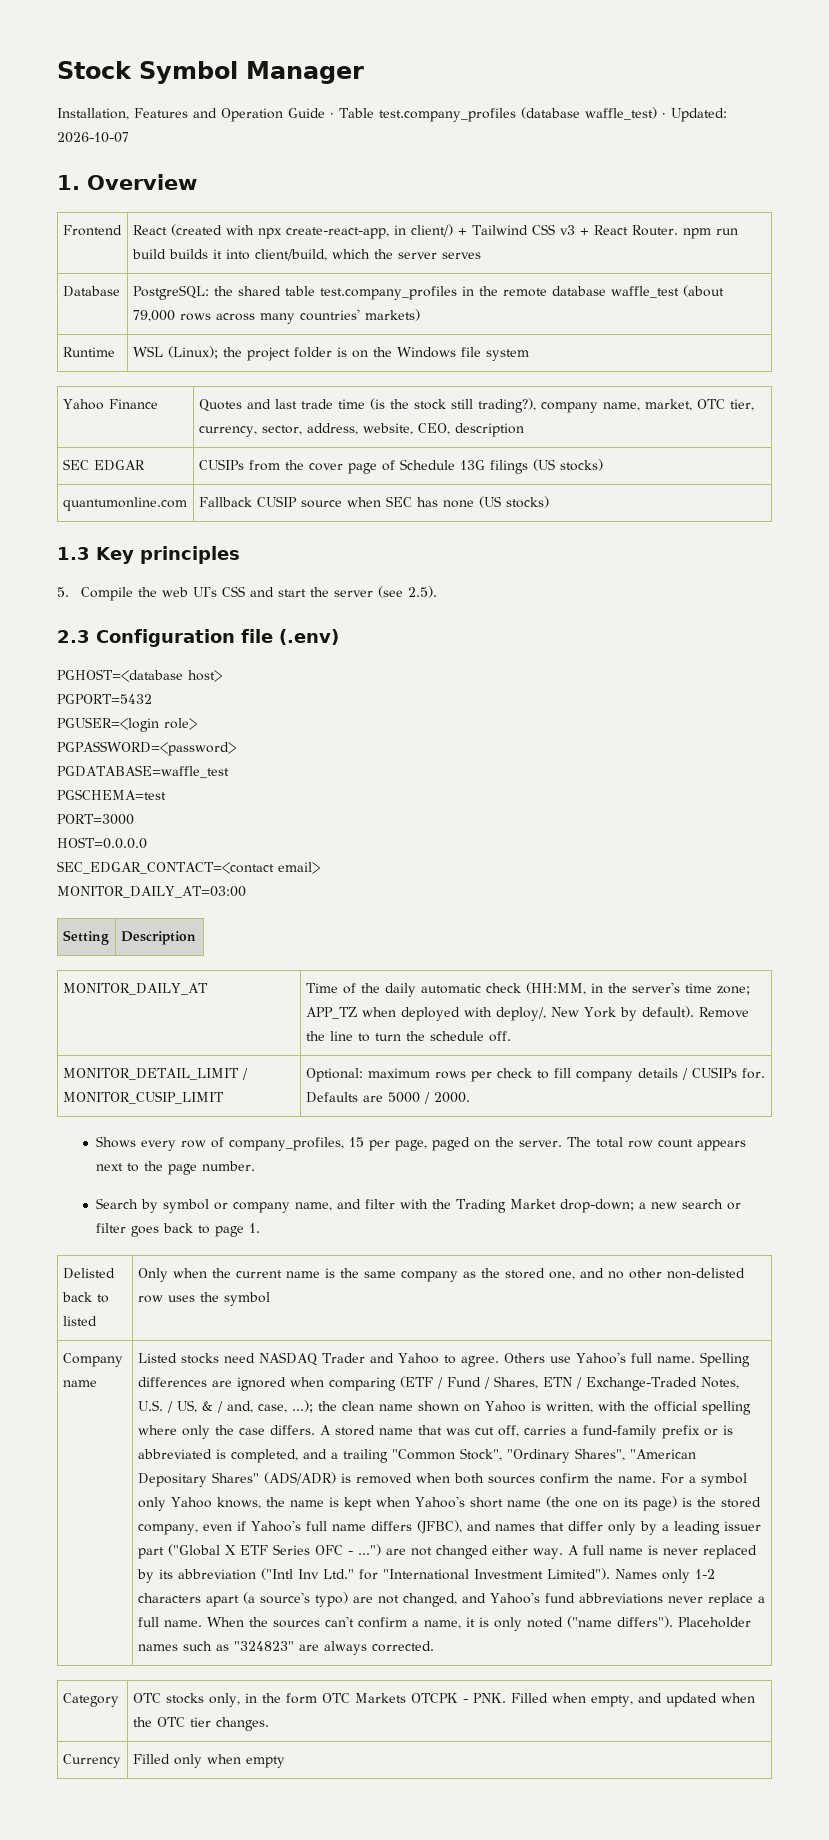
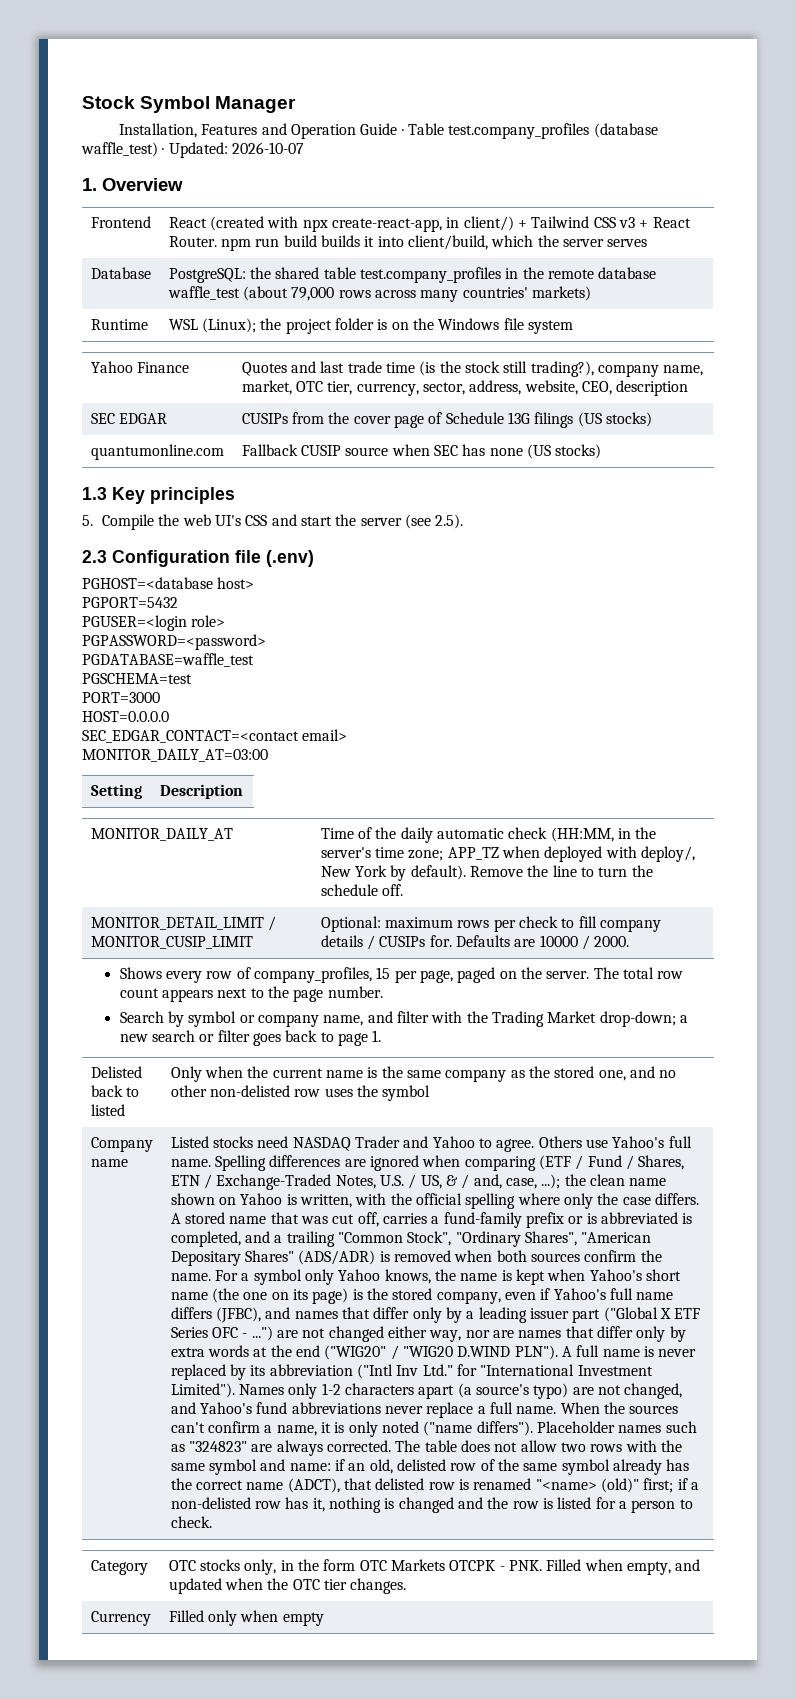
- MONITOR_DETAIL_LIMIT / MONITOR_CUSIP_LIMIT | Optional: maximum rows per check to fill company details / CUSIPs for. Defaults are 5000 / 2000.
+ MONITOR_DETAIL_LIMIT / MONITOR_CUSIP_LIMIT | Optional: maximum rows per check to fill company details / CUSIPs for. Defaults are 10000 / 2000.
- For a symbol only Yahoo knows, the name is kept when Yahoo's short name (the one on its page) is the stored company, even if Yahoo's full name differs (JFBC), and names that differ only by a leading issuer part ("Global X ETF Series OFC - ...") are not changed either way.
+ For a symbol only Yahoo knows, the name is kept when Yahoo's short name (the one on its page) is the stored company, even if Yahoo's full name differs (JFBC), and names that differ only by a leading issuer part ("Global X ETF Series OFC - ...") are not changed either way, nor are names that differ only by extra words at the end ("WIG20" / "WIG20 D.WIND PLN").
+ The table does not allow two rows with the same symbol and name: if an old, delisted row of the same symbol already has the correct name (ADCT), that delisted row is renamed "<name> (old)" first; if a non-delisted row has it, nothing is changed and the row is listed for a person to check.

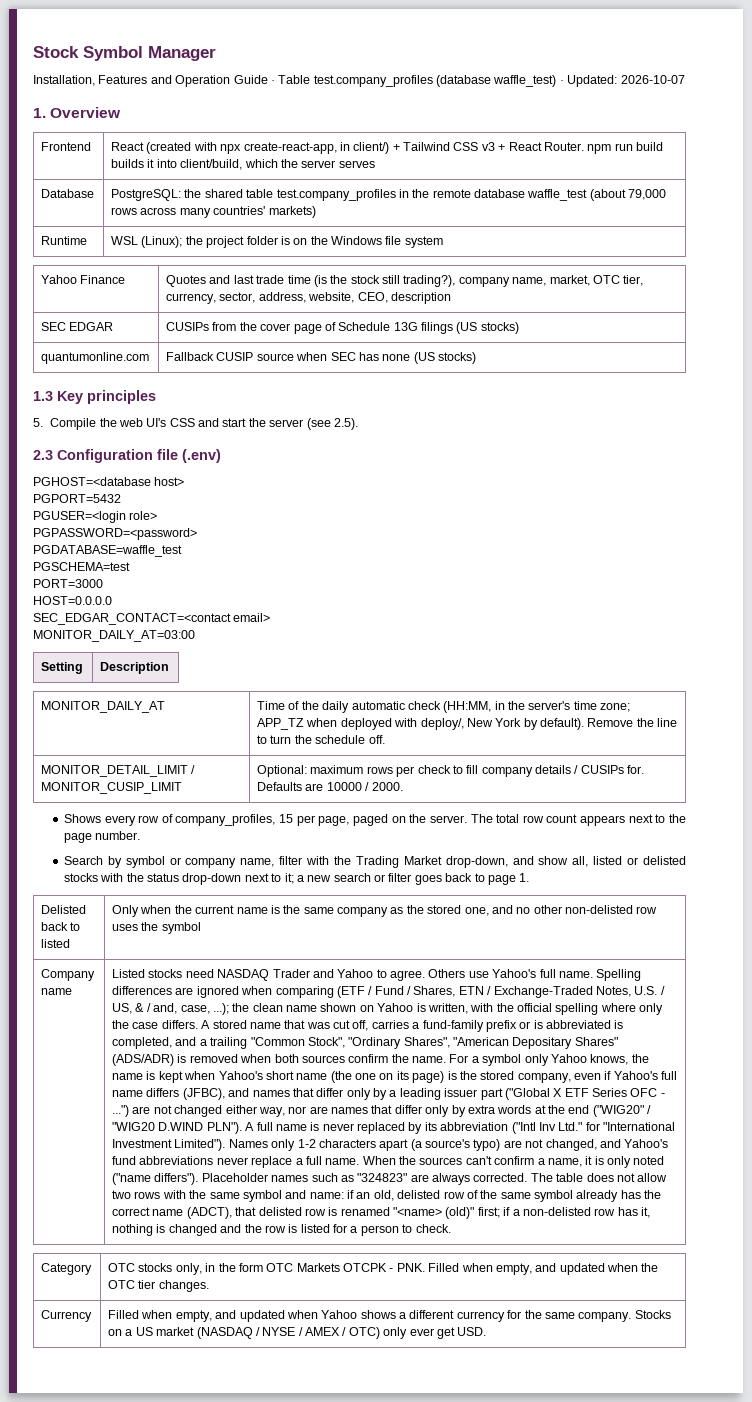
- Search by symbol or company name, and filter with the Trading Market drop-down; a new search or filter goes back to page 1.
+ Search by symbol or company name, filter with the Trading Market drop-down, and show all, listed or delisted stocks with the status drop-down next to it; a new search or filter goes back to page 1.
- Currency | Filled only when empty
+ Currency | Filled when empty, and updated when Yahoo shows a different currency for the same company. Stocks on a US market (NASDAQ / NYSE / AMEX / OTC) only ever get USD.

